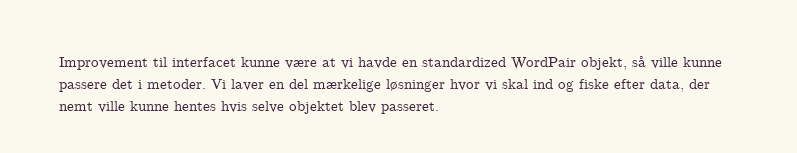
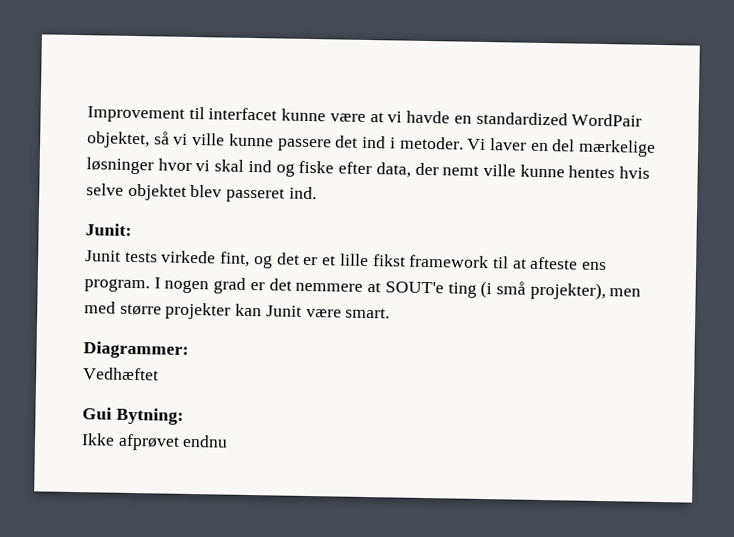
- Improvement til interfacet kunne være at vi havde en standardized WordPair objekt, så ville kunne passere det i metoder.
+ Improvement til interfacet kunne være at vi havde en standardized WordPair objektet, så vi ville kunne passere det ind i metoder.
- Vi laver en del mærkelige løsninger hvor vi skal ind og fiske efter data, der nemt ville kunne hentes hvis selve objektet blev passeret.
+ Vi laver en del mærkelige løsninger hvor vi skal ind og fiske efter data, der nemt ville kunne hentes hvis selve objektet blev passeret ind.
+ Junit:
+ Junit tests virkede fint, og det er et lille fikst framework til at afteste ens program. I nogen grad er det nemmere at SOUT'e ting (i små projekter), men med større projekter kan Junit være smart.
+ Diagrammer:
+ Vedhæftet
+ Gui Bytning:
+ Ikke afprøvet endnu

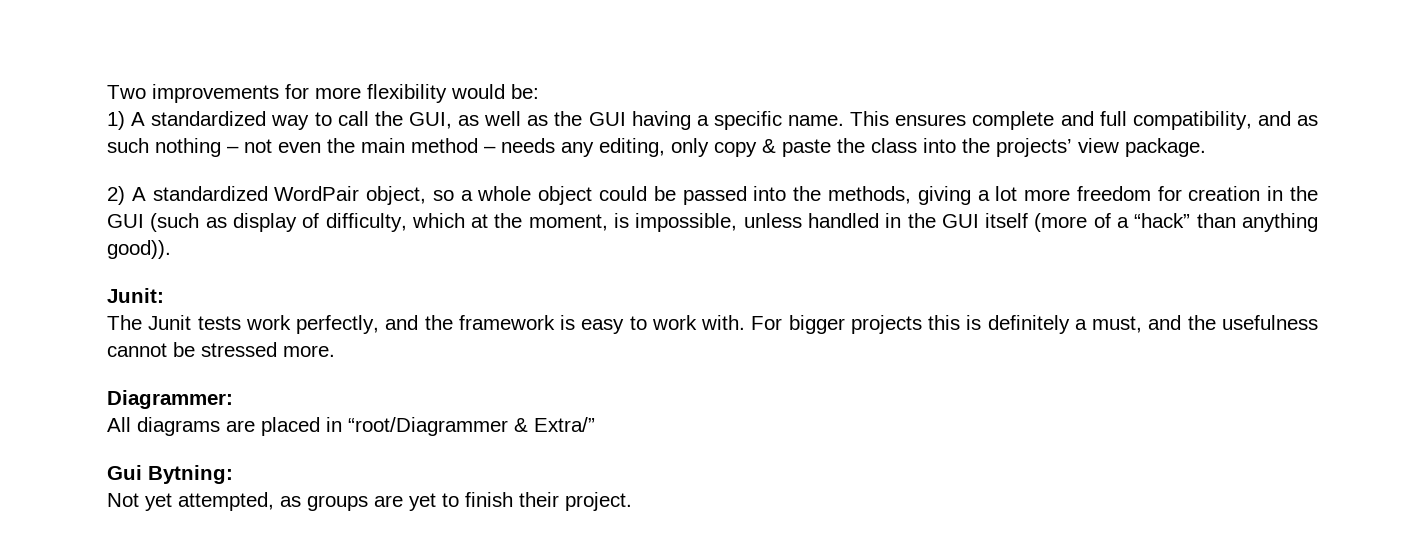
- Improvement til interfacet kunne være at vi havde en standardized WordPair objektet, så vi ville kunne passere det ind i metoder. Vi laver en del mærkelige løsninger hvor vi skal ind og fiske efter data, der nemt ville kunne hentes hvis selve objektet blev passeret ind.
+ Two improvements for more flexibility would be:
+ 1) A standardized way to call the GUI, as well as the GUI having a specific name. This ensures complete and full compatibility, and as such nothing – not even the main method – needs any editing, only copy & paste the class into the projects’ view package.
+ 2) A standardized WordPair object, so a whole object could be passed into the methods, giving a lot more freedom for creation in the GUI (such as display of difficulty, which at the moment, is impossible, unless handled in the GUI itself (more of a “hack” than anything good)).
- Junit tests virkede fint, og det er et lille fikst framework til at afteste ens program. I nogen grad er det nemmere at SOUT'e ting (i små projekter), men med større projekter kan Junit være smart.
+ The Junit tests work perfectly, and the framework is easy to work with. For bigger projects this is definitely a must, and the usefulness cannot be stressed more.
  Diagrammer:
- Vedhæftet
+ All diagrams are placed in “root/Diagrammer & Extra/”
  Gui Bytning:
- Ikke afprøvet endnu
+ Not yet attempted, as groups are yet to finish their project.

